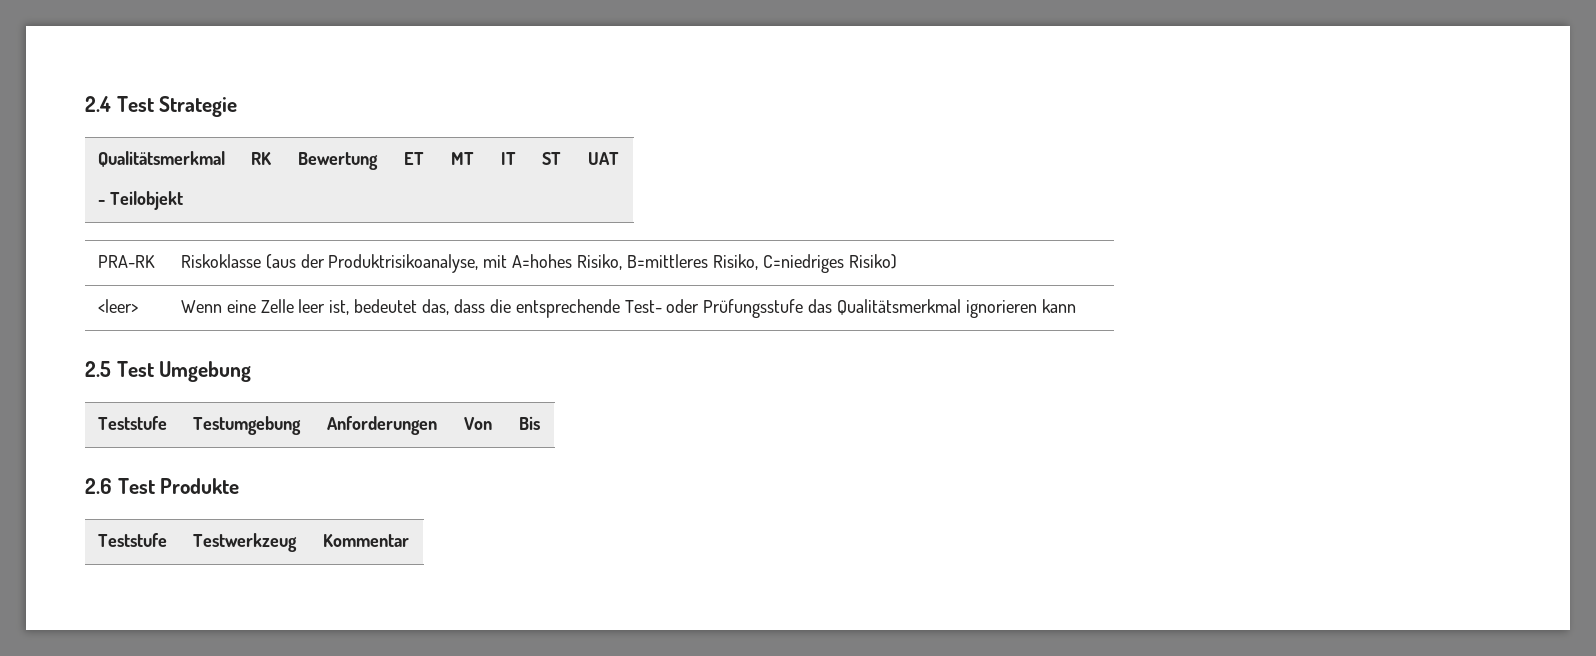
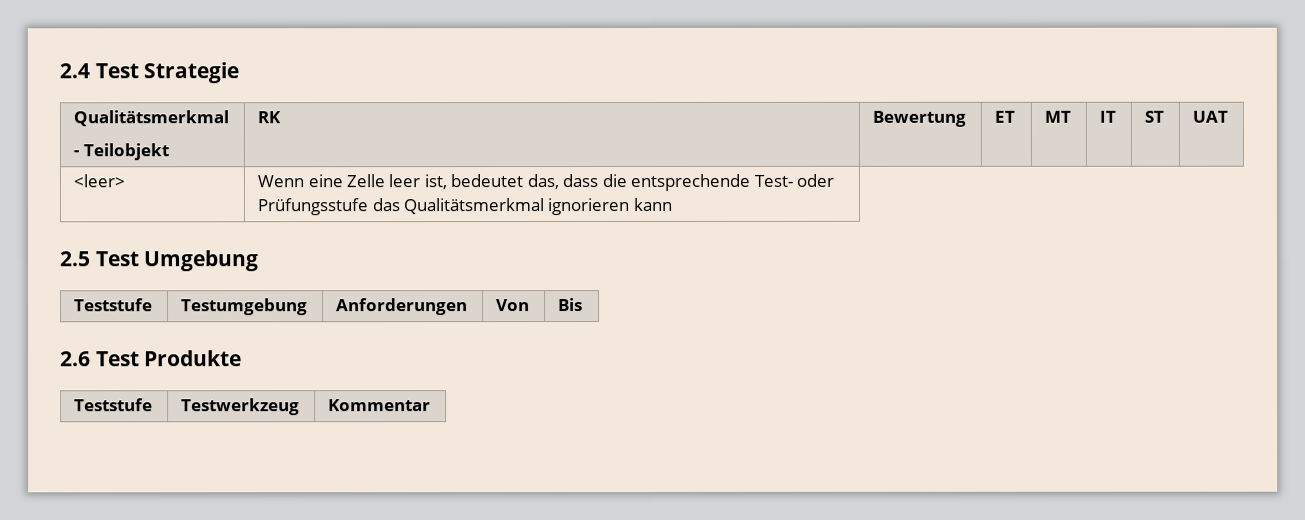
- PRA-RK | Riskoklasse (aus der Produktrisikoanalyse, mit A=hohes Risiko, B=mittleres Risiko, C=niedriges Risiko)

